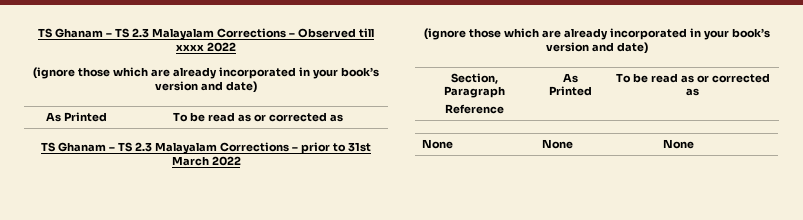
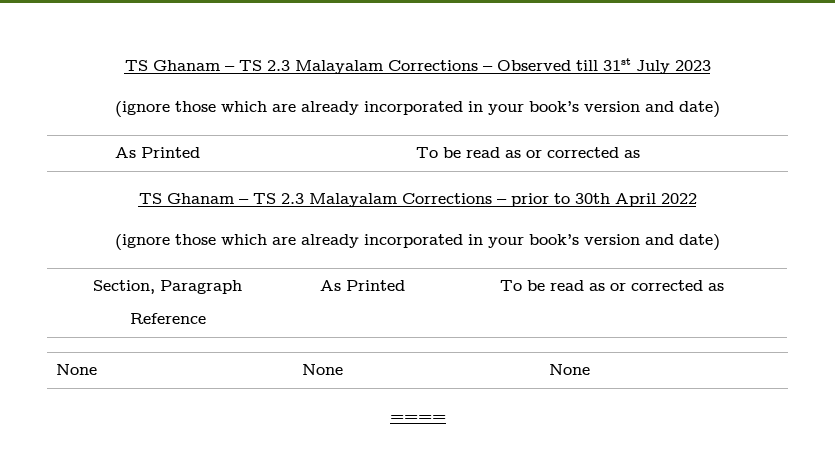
- TS Ghanam – TS 2.3 Malayalam Corrections – Observed till xxxx 2022
+ TS Ghanam – TS 2.3 Malayalam Corrections – Observed till 31st July 2023
- TS Ghanam – TS 2.3 Malayalam Corrections – prior to 31st March 2022
+ TS Ghanam – TS 2.3 Malayalam Corrections – prior to 30th April 2022
+ ====

